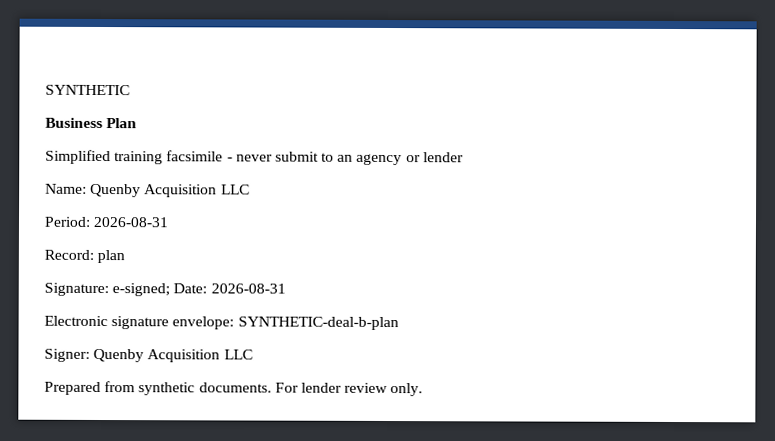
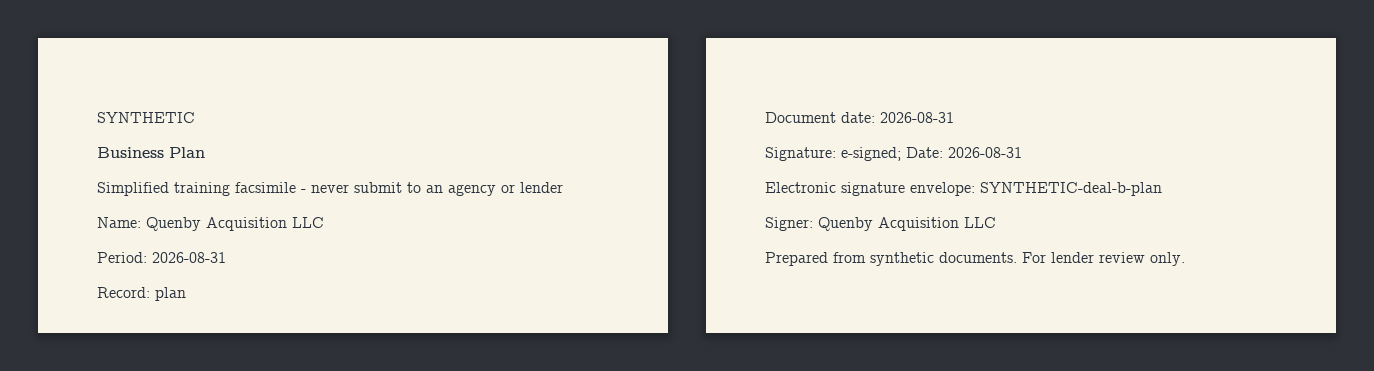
+ Document date: 2026-08-31

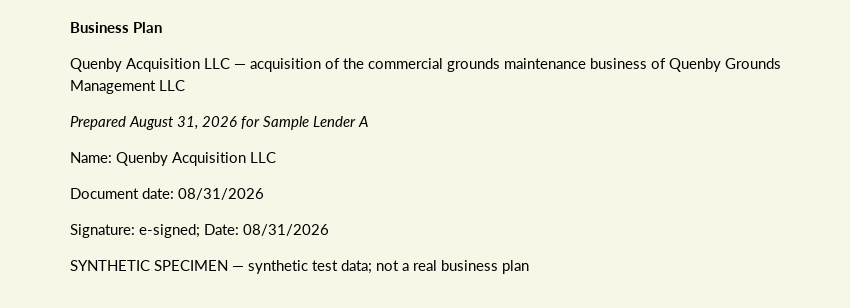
- SYNTHETIC
- Simplified training facsimile - never submit to an agency or lender
+ Quenby Acquisition LLC — acquisition of the commercial grounds maintenance business of Quenby Grounds Management LLC
+ Prepared August 31, 2026 for Sample Lender A
- Period: 2026-08-31
- Record: plan
- Document date: 2026-08-31
+ Document date: 08/31/2026
- Signature: e-signed; Date: 2026-08-31
- Electronic signature envelope: SYNTHETIC-deal-b-plan
- Signer: Quenby Acquisition LLC
- Prepared from synthetic documents. For lender review only.
+ Signature: e-signed; Date: 08/31/2026
+ SYNTHETIC SPECIMEN — synthetic test data; not a real business plan

